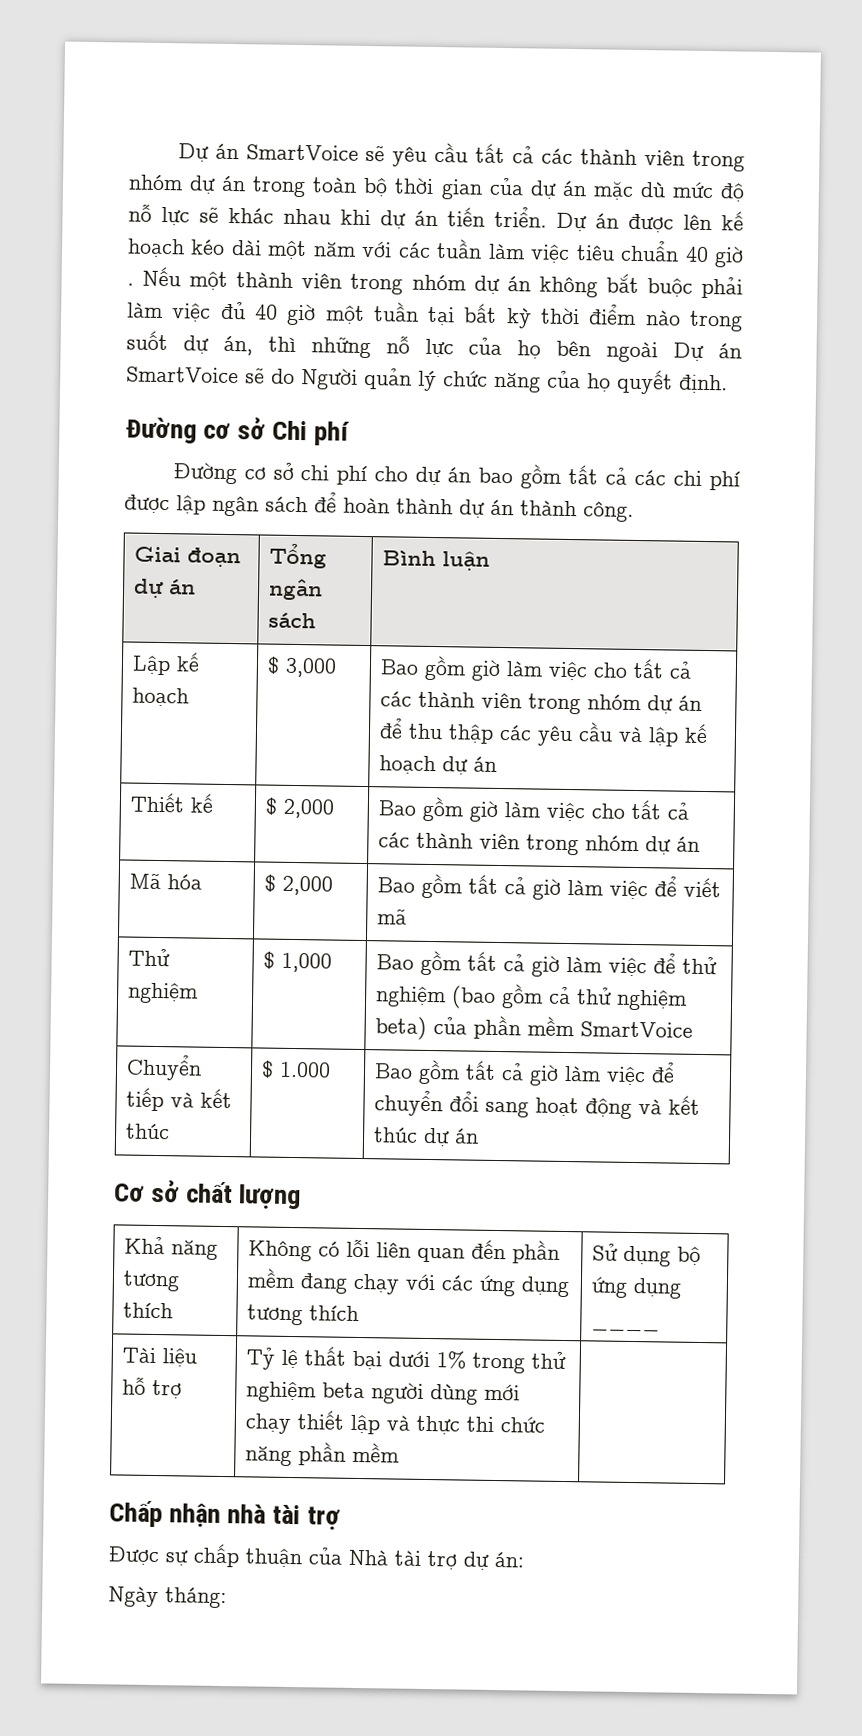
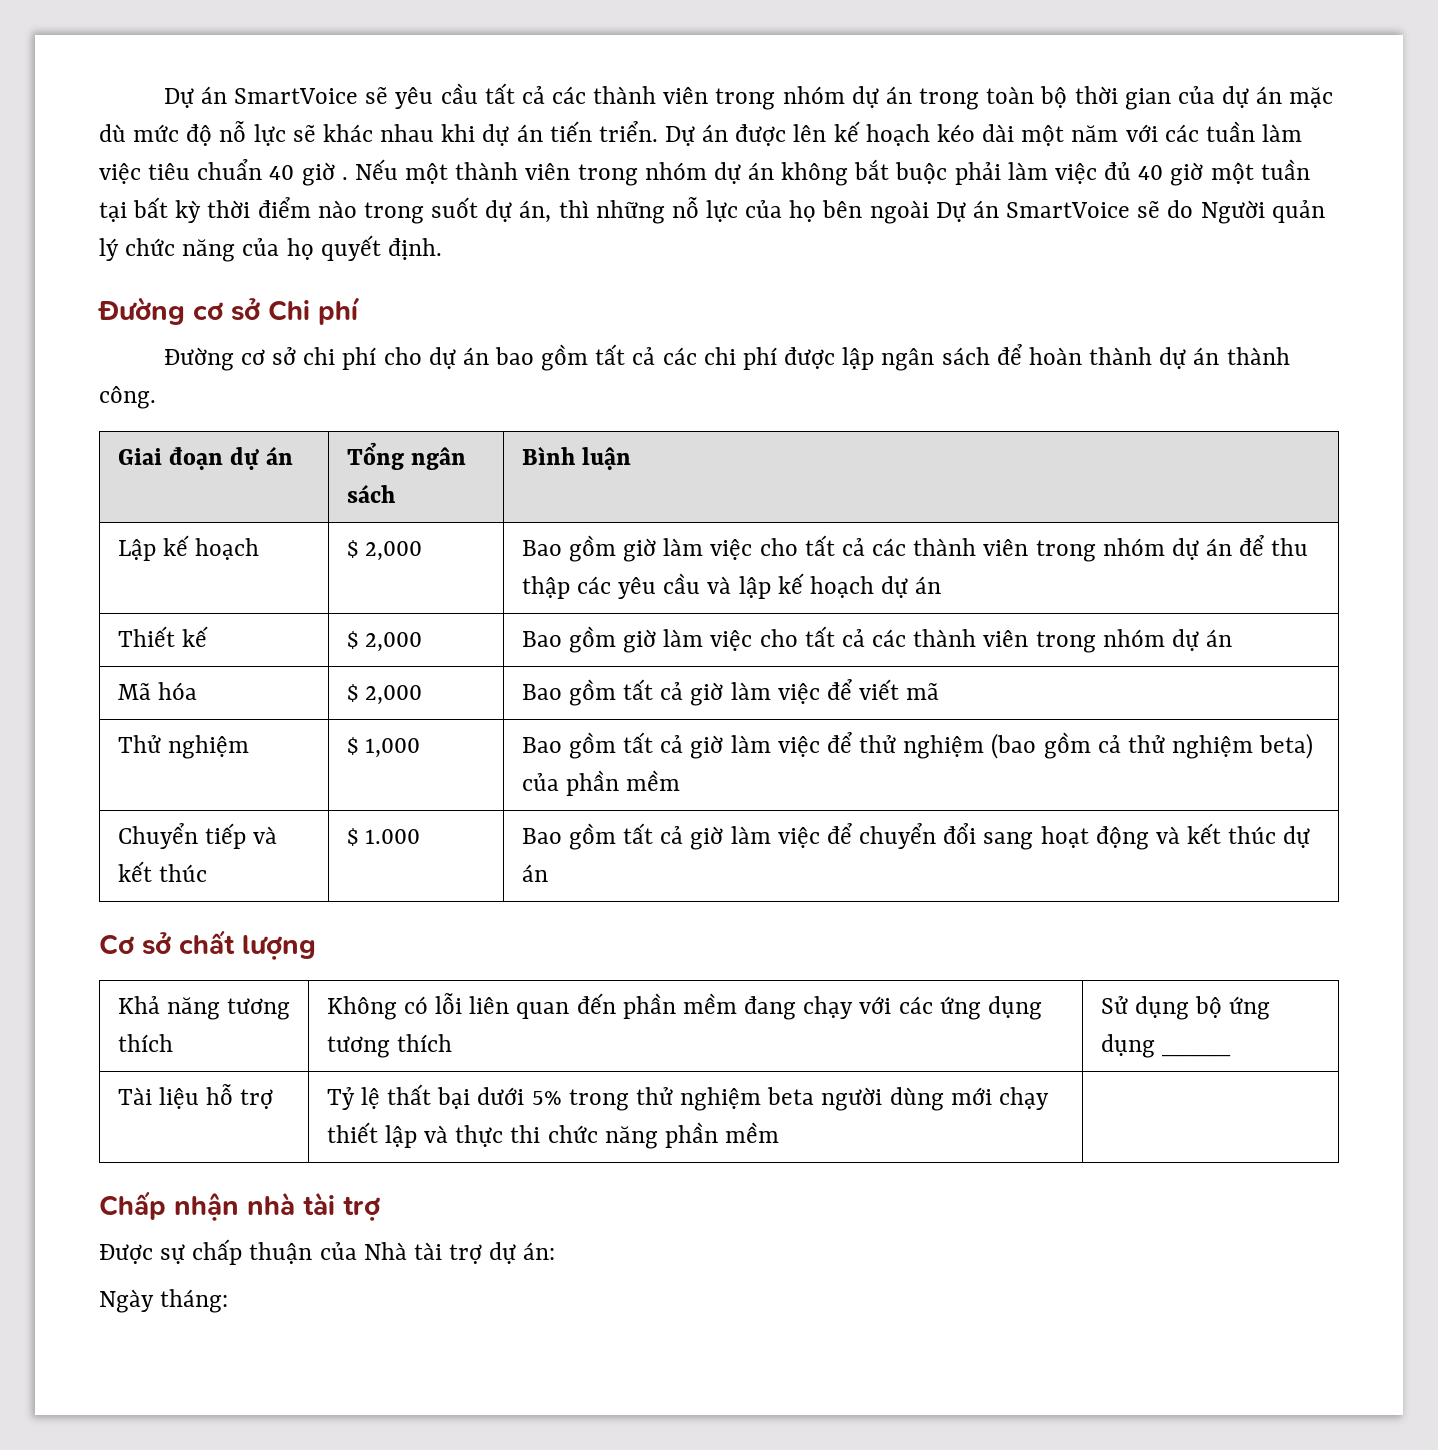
- Lập kế hoạch | $ 3,000 | Bao gồm giờ làm việc cho tất cả các thành viên trong nhóm dự án để thu thập các yêu cầu và lập kế hoạch dự án
+ Lập kế hoạch | $ 2,000 | Bao gồm giờ làm việc cho tất cả các thành viên trong nhóm dự án để thu thập các yêu cầu và lập kế hoạch dự án
- Thử nghiệm | $ 1,000 | Bao gồm tất cả giờ làm việc để thử nghiệm (bao gồm cả thử nghiệm beta) của phần mềm SmartVoice
+ Thử nghiệm | $ 1,000 | Bao gồm tất cả giờ làm việc để thử nghiệm (bao gồm cả thử nghiệm beta) của phần mềm
- Tài liệu hỗ trợ | Tỷ lệ thất bại dưới 1% trong thử nghiệm beta người dùng mới chạy thiết lập và thực thi chức năng phần mềm |
+ Tài liệu hỗ trợ | Tỷ lệ thất bại dưới 5% trong thử nghiệm beta người dùng mới chạy thiết lập và thực thi chức năng phần mềm |

